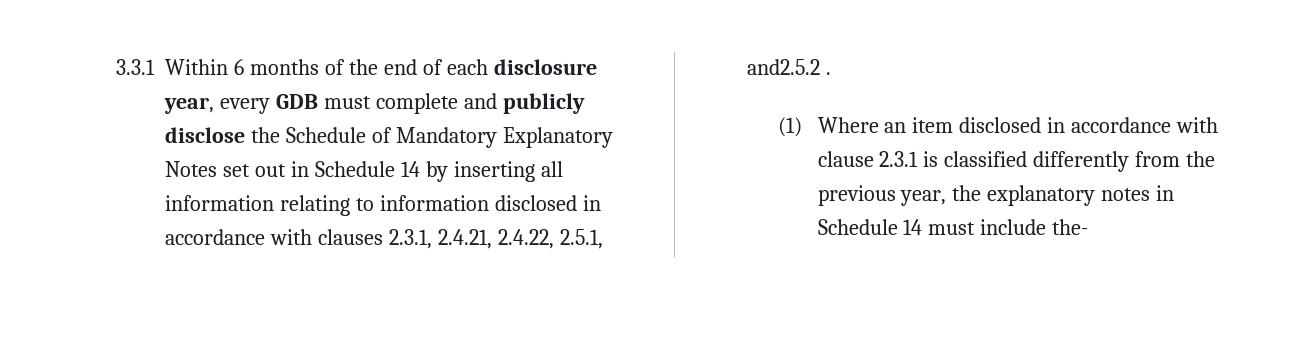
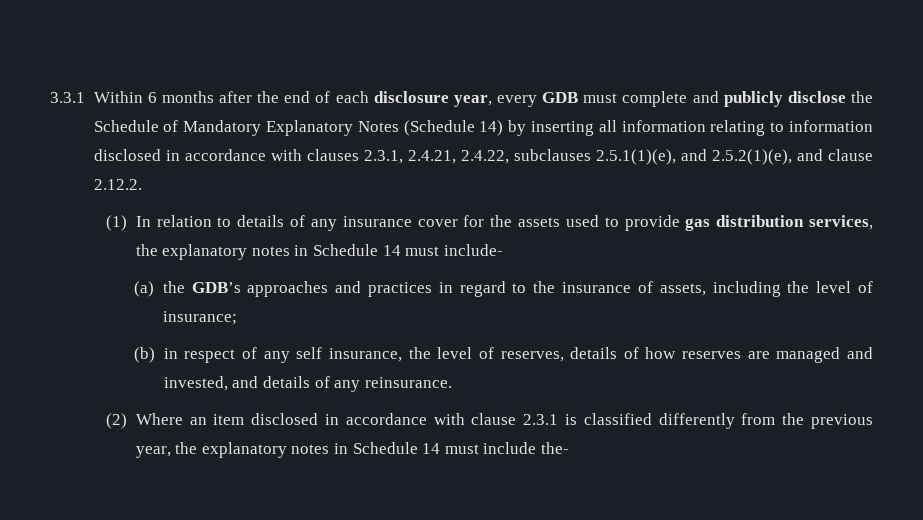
- 3.3.1 Within 6 months of the end of each disclosure year, every GDB must complete and publicly disclose the Schedule of Mandatory Explanatory Notes set out in Schedule 14 by inserting all information relating to information disclosed in accordance with clauses 2.3.1, 2.4.21, 2.4.22, 2.5.1, and2.5.2 .
- (1) Where an item disclosed in accordance with clause 2.3.1 is classified differently from the previous year, the explanatory notes in Schedule 14 must include the-
+ 3.3.1 Within 6 months after the end of each disclosure year, every GDB must complete and publicly disclose the Schedule of Mandatory Explanatory Notes (Schedule 14) by inserting all information relating to information disclosed in accordance with clauses 2.3.1, 2.4.21, 2.4.22, subclauses 2.5.1(1)(e), and 2.5.2(1)(e), and clause 2.12.2.
+ (1) In relation to details of any insurance cover for the assets used to provide gas distribution services, the explanatory notes in Schedule 14 must include-
+ (a) the GDB’s approaches and practices in regard to the insurance of assets, including the level of insurance;
+ (b) in respect of any self insurance, the level of reserves, details of how reserves are managed and invested, and details of any reinsurance.
+ (2) Where an item disclosed in accordance with clause 2.3.1 is classified differently from the previous year, the explanatory notes in Schedule 14 must include the-

